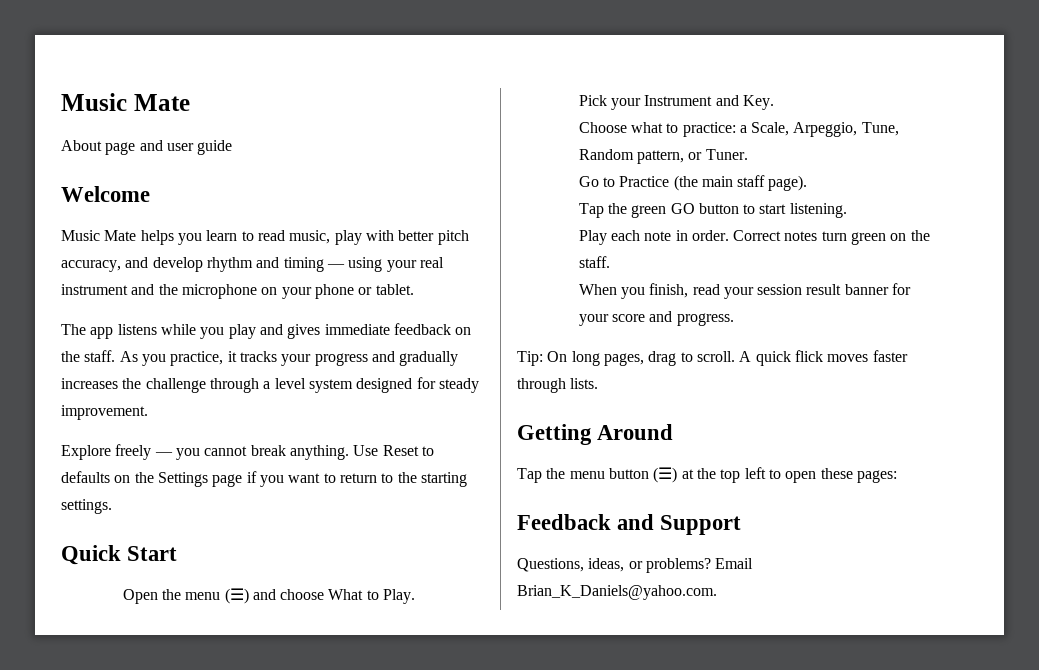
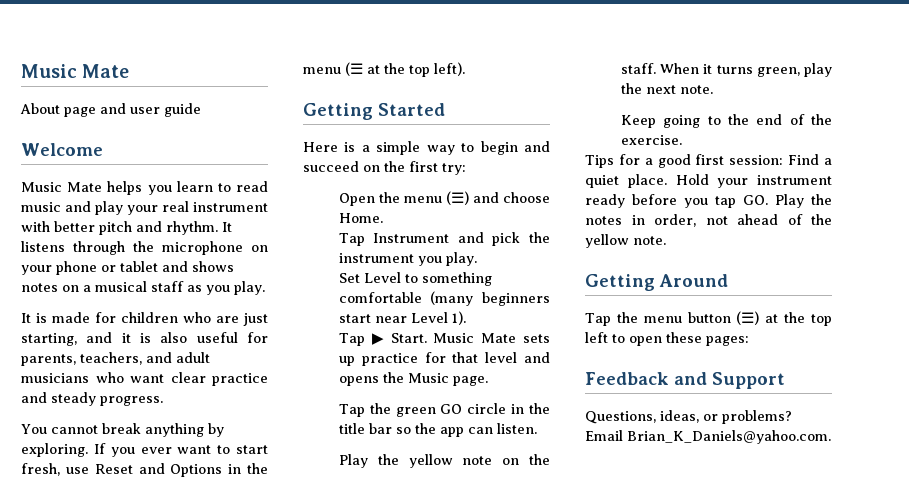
- Music Mate helps you learn to read music, play with better pitch accuracy, and develop rhythm and timing — using your real instrument and the microphone on your phone or tablet.
- The app listens while you play and gives immediate feedback on the staff. As you practice, it tracks your progress and gradually increases the challenge through a level system designed for steady improvement.
- Explore freely — you cannot break anything. Use Reset to defaults on the Settings page if you want to return to the starting settings.
- Quick Start
+ Music Mate helps you learn to read music and play your real instrument with better pitch and rhythm. It listens through the microphone on your phone or tablet and shows notes on a musical staff as you play.
+ It is made for children who are just starting, and it is also useful for parents, teachers, and adult musicians who want clear practice and steady progress.
+ You cannot break anything by exploring. If you ever want to start fresh, use Reset and Options in the menu (☰ at the top left).
+ Getting Started
+ Here is a simple way to begin and succeed on the first try:
- Open the menu (☰) and choose What to Play.
- Pick your Instrument and Key.
- Choose what to practice: a Scale, Arpeggio, Tune, Random pattern, or Tuner.
- Go to Practice (the main staff page).
- Tap the green GO button to start listening.
- Play each note in order. Correct notes turn green on the staff.
- When you finish, read your session result banner for your score and progress.
- Tip: On long pages, drag to scroll. A quick flick moves faster through lists.
+ Open the menu (☰) and choose Home.
+ Tap Instrument and pick the instrument you play.
+ Set Level to something comfortable (many beginners start near Level 1).
+ Tap ▶ Start. Music Mate sets up practice for that level and opens the Music page.
+ Tap the green GO circle in the title bar so the app can listen.
+ Play the yellow note on the staff. When it turns green, play the next note.
+ Keep going to the end of the exercise.
+ Tips for a good first session: Find a quiet place. Hold your instrument ready before you tap GO. Play the notes in order, not ahead of the yellow note.

